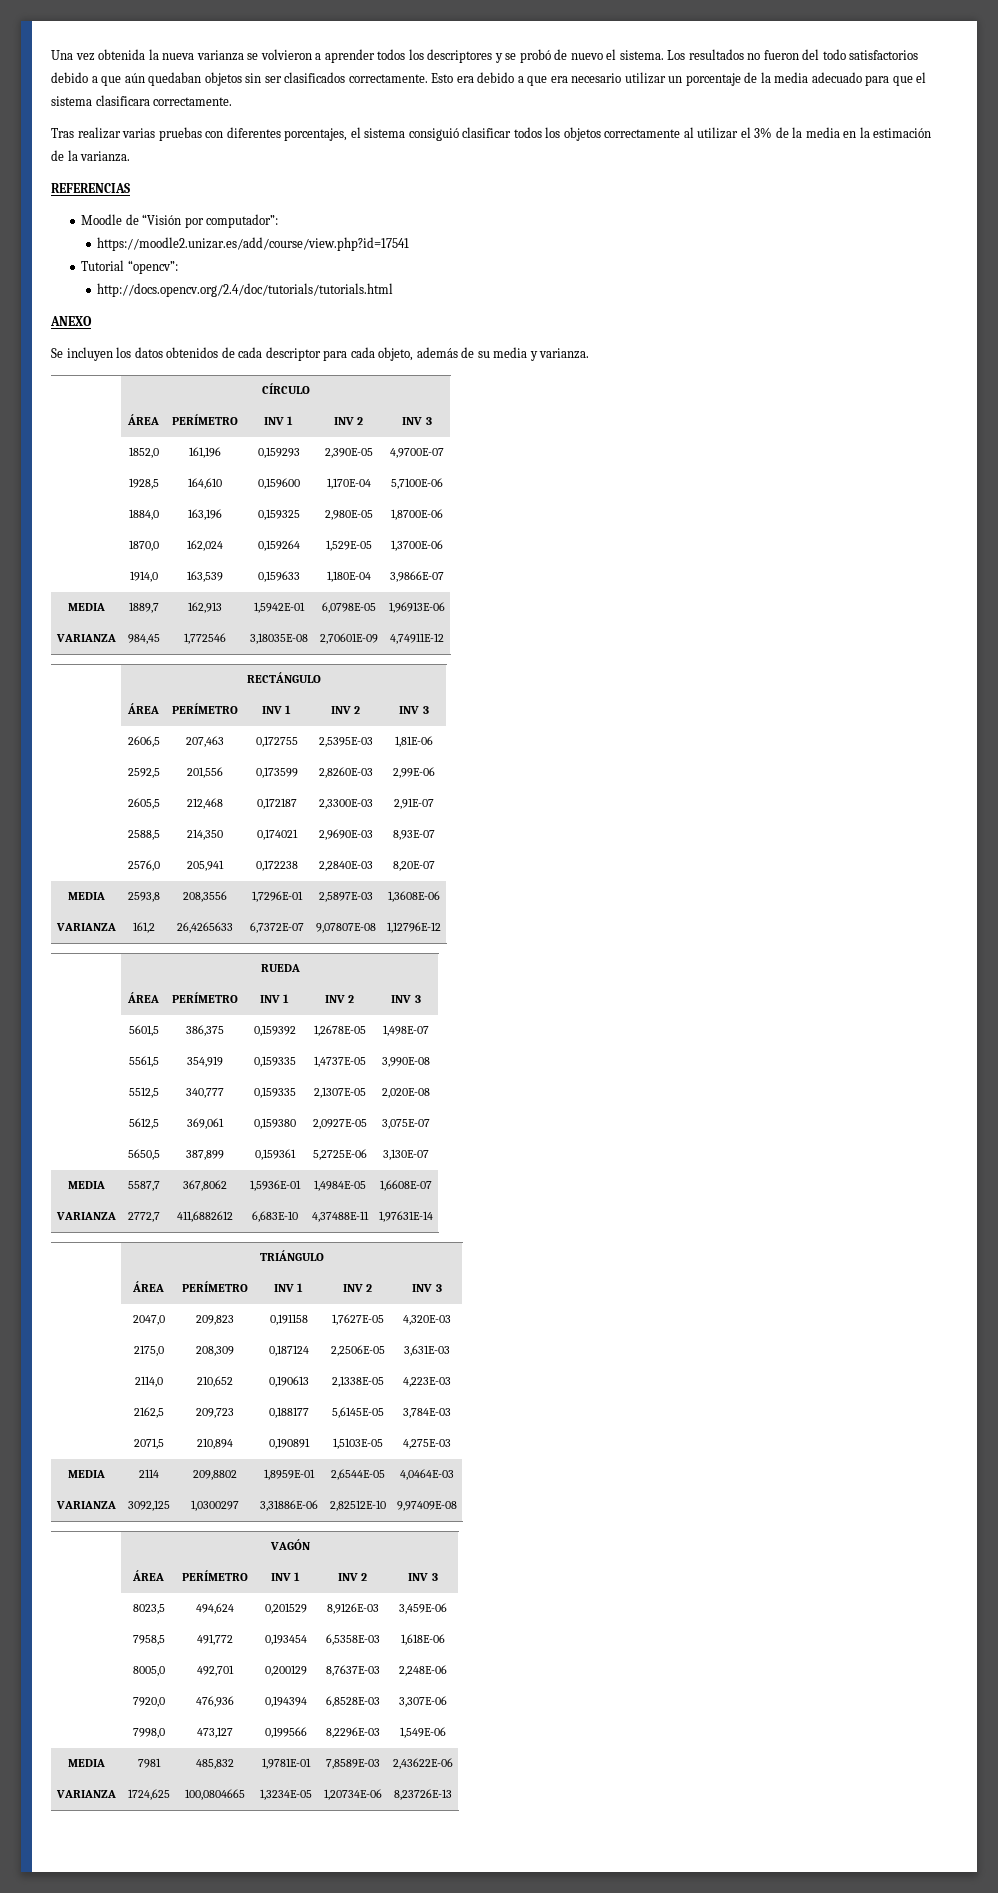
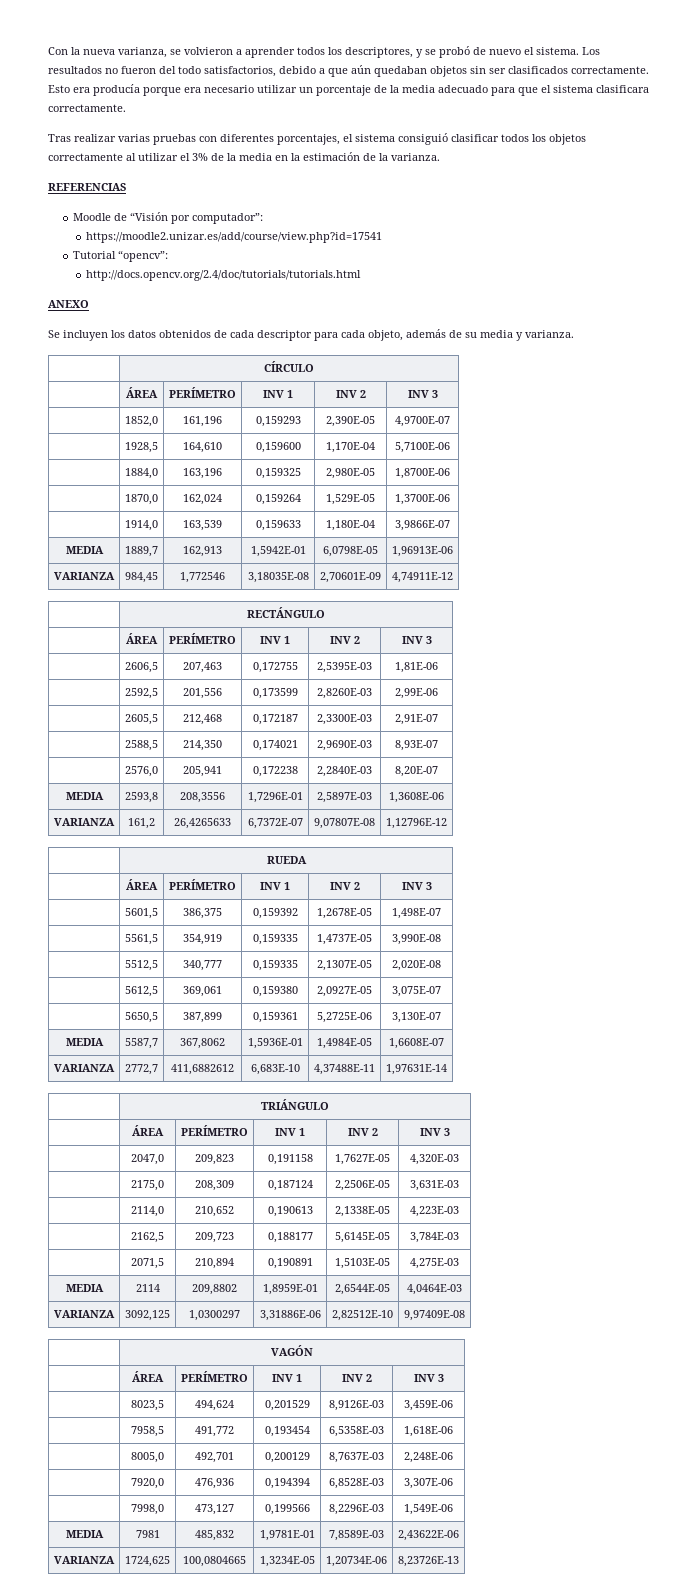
- Una vez obtenida la nueva varianza se volvieron a aprender todos los descriptores y se probó de nuevo el sistema.
+ Con la nueva varianza, se volvieron a aprender todos los descriptores, y se probó de nuevo el sistema.
- Los resultados no fueron del todo satisfactorios debido a que aún quedaban objetos sin ser clasificados correctamente.
+ Los resultados no fueron del todo satisfactorios, debido a que aún quedaban objetos sin ser clasificados correctamente.
- Esto era debido a que era necesario utilizar un porcentaje de la media adecuado para que el sistema clasificara correctamente.
+ Esto era producía porque era necesario utilizar un porcentaje de la media adecuado para que el sistema clasificara correctamente.

